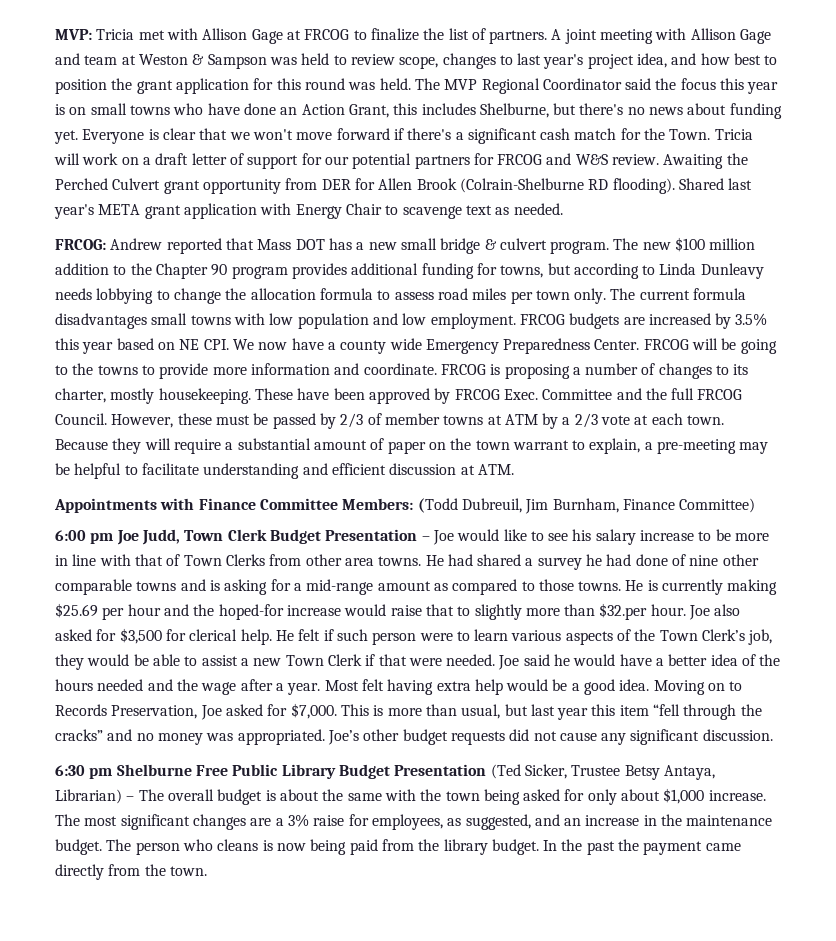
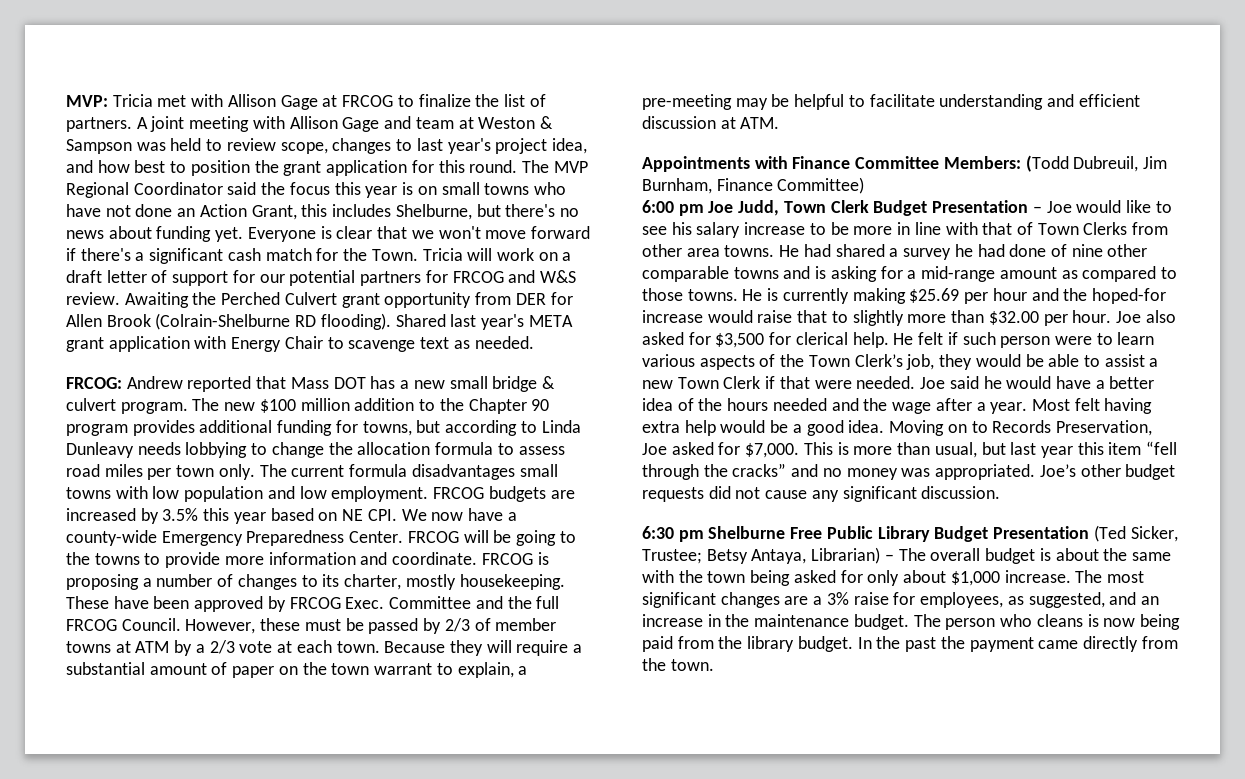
- A joint meeting with Allison Gage and team at Weston & Sampson was held to review scope, changes to last year's project idea, and how best to position the grant application for this round was held.
+ A joint meeting with Allison Gage and team at Weston & Sampson was held to review scope, changes to last year's project idea, and how best to position the grant application for this round.
- The MVP Regional Coordinator said the focus this year is on small towns who have done an Action Grant, this includes Shelburne, but there's no news about funding yet.
+ The MVP Regional Coordinator said the focus this year is on small towns who have not done an Action Grant, this includes Shelburne, but there's no news about funding yet.
- FRCOG budgets are increased by 3.5% this year based on NE CPI. We now have a county wide Emergency Preparedness Center.
+ FRCOG budgets are increased by 3.5% this year based on NE CPI. We now have a county-wide Emergency Preparedness Center.
- He is currently making $25.69 per hour and the hoped-for increase would raise that to slightly more than $32.per hour.
+ He is currently making $25.69 per hour and the hoped-for increase would raise that to slightly more than $32.00 per hour.
- 6:30 pm Shelburne Free Public Library Budget Presentation (Ted Sicker, Trustee Betsy Antaya, Librarian) – The overall budget is about the same with the town being asked for only about $1,000 increase.
+ 6:30 pm Shelburne Free Public Library Budget Presentation (Ted Sicker, Trustee; Betsy Antaya, Librarian) – The overall budget is about the same with the town being asked for only about $1,000 increase.

